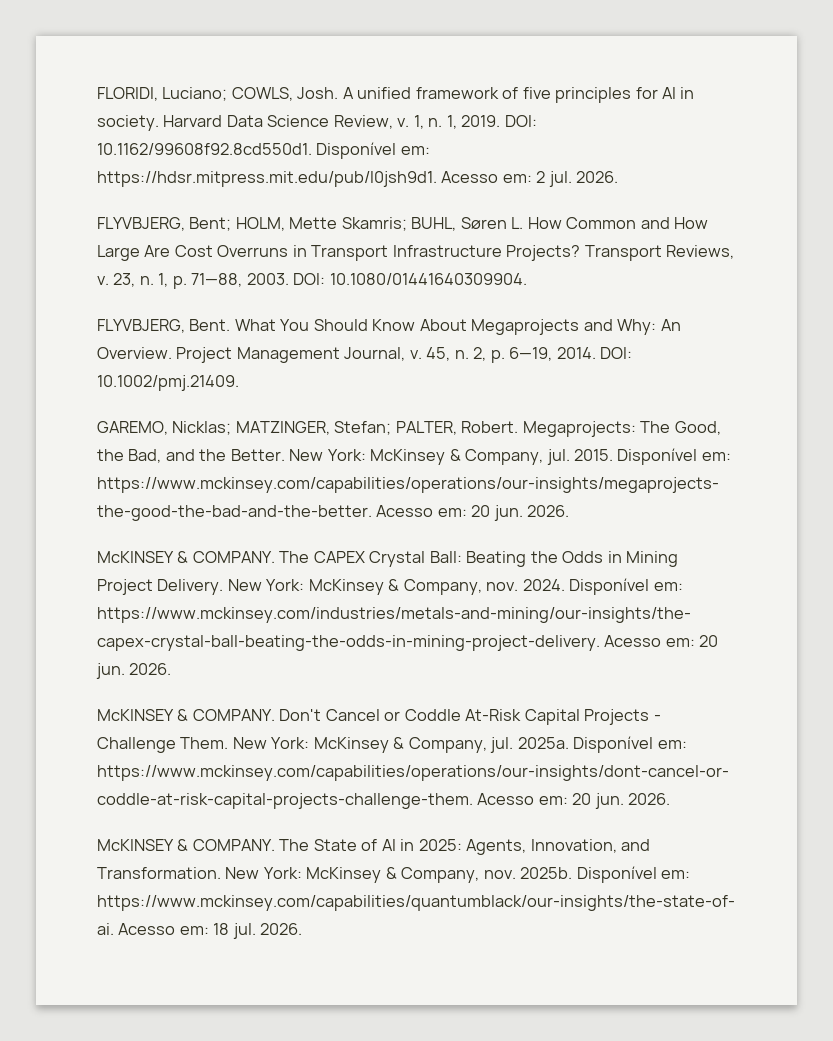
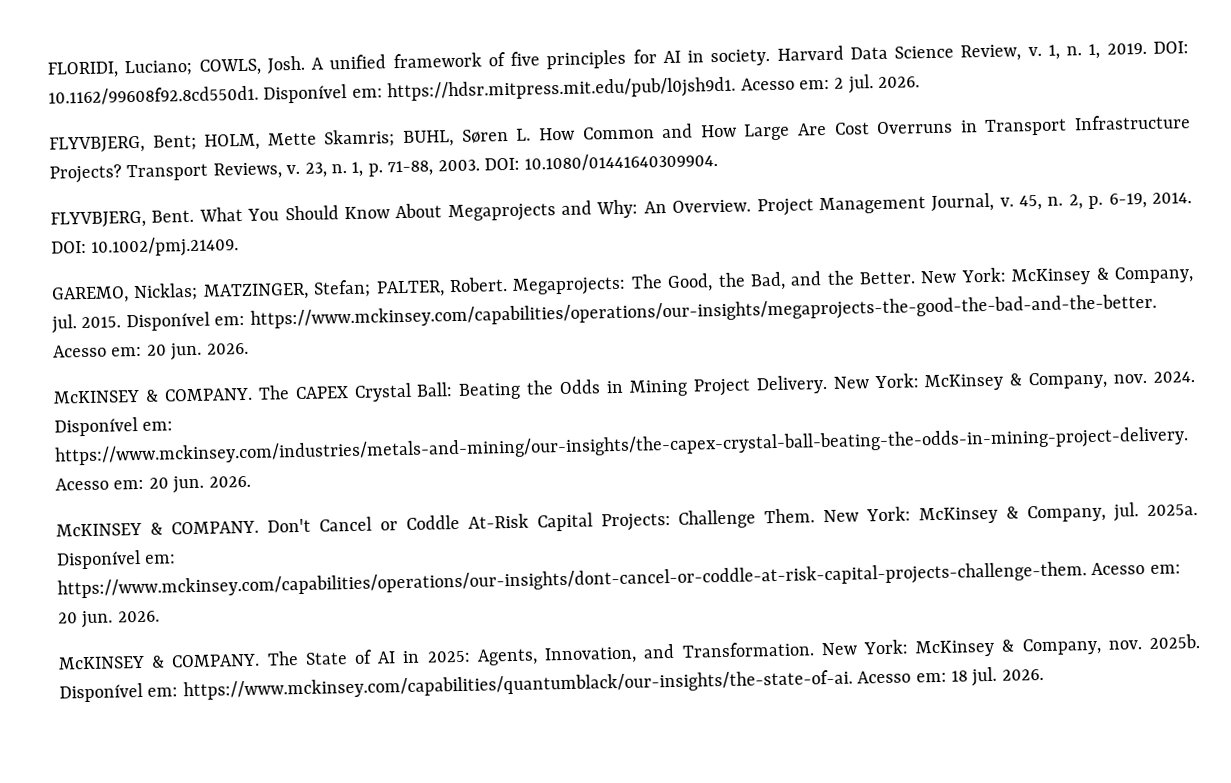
- 1, p. 71—88, 2003.
+ 1, p. 71-88, 2003.
- 2, p. 6—19, 2014.
+ 2, p. 6-19, 2014.
- Don't Cancel or Coddle At-Risk Capital Projects - Challenge Them.
+ Don't Cancel or Coddle At-Risk Capital Projects: Challenge Them.

